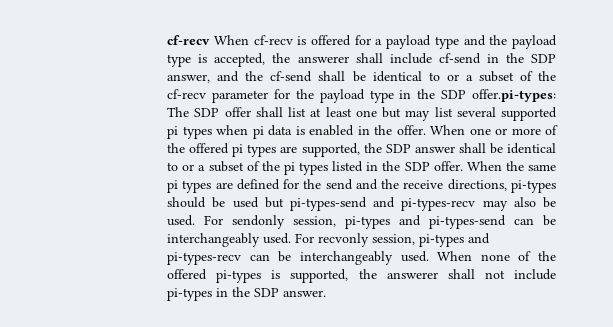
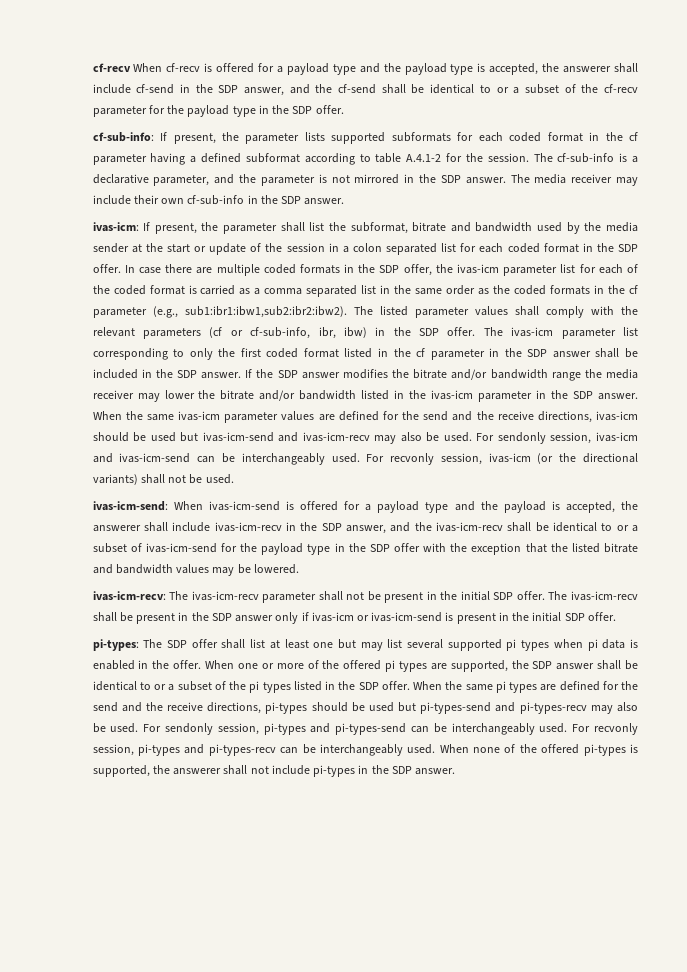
- cf-recv When cf-recv is offered for a payload type and the payload type is accepted, the answerer shall include cf-send in the SDP answer, and the cf-send shall be identical to or a subset of the cf-recv parameter for the payload type in the SDP offer.pi-types:
+ cf-recv When cf-recv is offered for a payload type and the payload type is accepted, the answerer shall include cf-send in the SDP answer, and the cf-send shall be identical to or a subset of the cf-recv parameter for the payload type in the SDP offer.
+ cf-sub-info: If present, the parameter lists supported subformats for each coded format in the cf parameter having a defined subformat according to table A.4.1-2 for the session. The cf-sub-info is a declarative parameter, and the parameter is not mirrored in the SDP answer. The media receiver may include their own cf-sub-info in the SDP answer.
+ ivas-icm: If present, the parameter shall list the subformat, bitrate and bandwidth used by the media sender at the start or update of the session in a colon separated list for each coded format in the SDP offer. In case there are multiple coded formats in the SDP offer, the ivas-icm parameter list for each of the coded format is carried as a comma separated list in the same order as the coded formats in the cf parameter (e.g., sub1:ibr1:ibw1,sub2:ibr2:ibw2). The listed parameter values shall comply with the relevant parameters (cf or cf-sub-info, ibr, ibw) in the SDP offer. The ivas-icm parameter list corresponding to only the first coded format listed in the cf parameter in the SDP answer shall be included in the SDP answer. If the SDP answer modifies the bitrate and/or bandwidth range the media receiver may lower the bitrate and/or bandwidth listed in the ivas-icm parameter in the SDP answer. When the same ivas-icm parameter values are defined for the send and the receive directions, ivas-icm should be used but ivas-icm-send and ivas-icm-recv may also be used. For sendonly session, ivas-icm and ivas-icm-send can be interchangeably used. For recvonly session, ivas-icm (or the directional variants) shall not be used.
+ ivas-icm-send: When ivas-icm-send is offered for a payload type and the payload is accepted, the answerer shall include ivas-icm-recv in the SDP answer, and the ivas-icm-recv shall be identical to or a subset of ivas-icm-send for the payload type in the SDP offer with the exception that the listed bitrate and bandwidth values may be lowered.
+ ivas-icm-recv: The ivas-icm-recv parameter shall not be present in the initial SDP offer. The ivas-icm-recv shall be present in the SDP answer only if ivas-icm or ivas-icm-send is present in the initial SDP offer.
+ pi-types:

